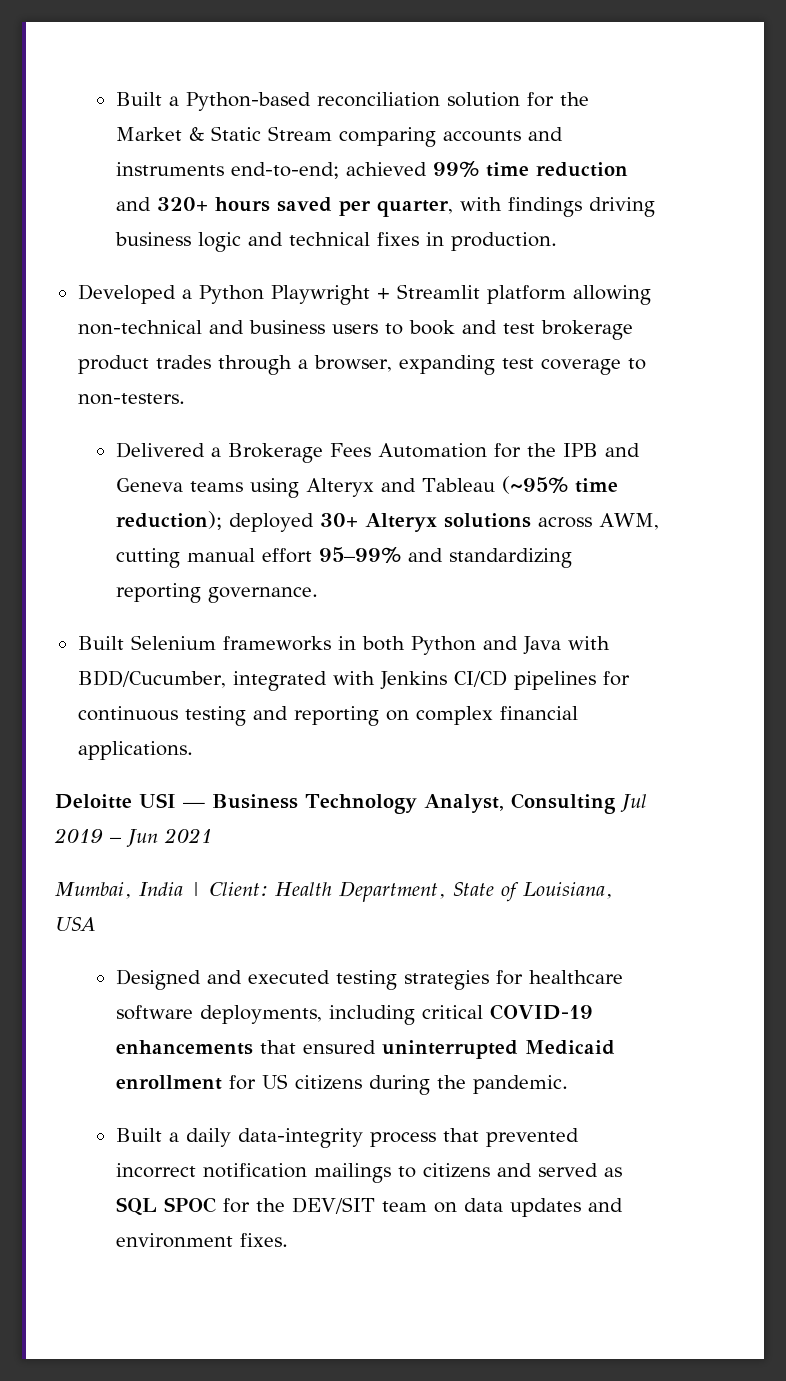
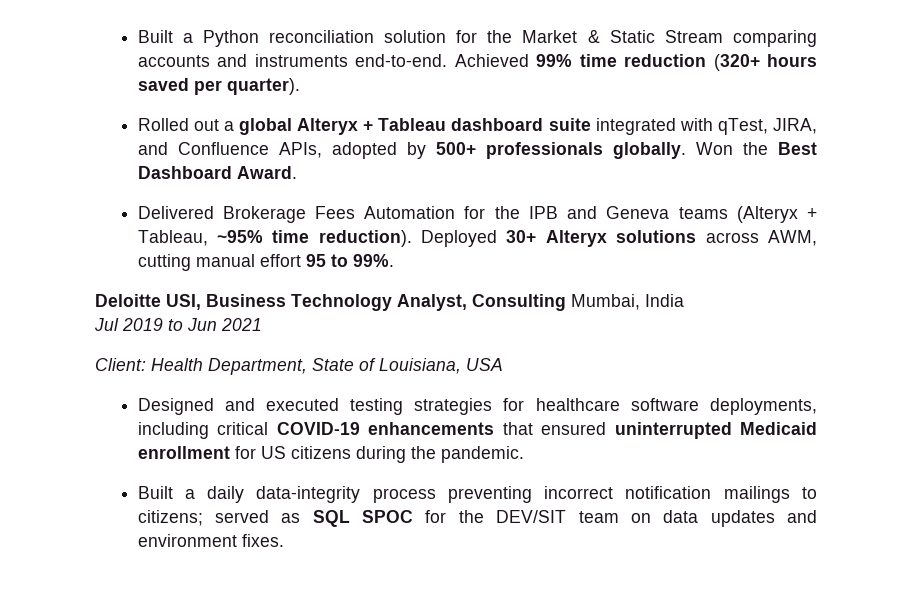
- Built a Python-based reconciliation solution for the Market & Static Stream comparing accounts and instruments end-to-end; achieved 99% time reduction and 320+ hours saved per quarter, with findings driving business logic and technical fixes in production.
- Developed a Python Playwright + Streamlit platform allowing non-technical and business users to book and test brokerage product trades through a browser, expanding test coverage to non-testers.
+ Built a Python reconciliation solution for the Market & Static Stream comparing accounts and instruments end-to-end. Achieved 99% time reduction (320+ hours saved per quarter).
+ Rolled out a global Alteryx + Tableau dashboard suite integrated with qTest, JIRA, and Confluence APIs, adopted by 500+ professionals globally. Won the Best Dashboard Award.
- Delivered a Brokerage Fees Automation for the IPB and Geneva teams using Alteryx and Tableau (~95% time reduction); deployed 30+ Alteryx solutions across AWM, cutting manual effort 95–99% and standardizing reporting governance.
- Built Selenium frameworks in both Python and Java with BDD/Cucumber, integrated with Jenkins CI/CD pipelines for continuous testing and reporting on complex financial applications.
+ Delivered Brokerage Fees Automation for the IPB and Geneva teams (Alteryx + Tableau, ~95% time reduction). Deployed 30+ Alteryx solutions across AWM, cutting manual effort 95 to 99%.
- Deloitte USI — Business Technology Analyst, Consulting Jul 2019 – Jun 2021
+ Deloitte USI, Business Technology Analyst, Consulting Mumbai, India
+ Jul 2019 to Jun 2021
- Mumbai, India | Client: Health Department, State of Louisiana, USA
+ Client: Health Department, State of Louisiana, USA
- Built a daily data-integrity process that prevented incorrect notification mailings to citizens and served as SQL SPOC for the DEV/SIT team on data updates and environment fixes.
+ Built a daily data-integrity process preventing incorrect notification mailings to citizens; served as SQL SPOC for the DEV/SIT team on data updates and environment fixes.

